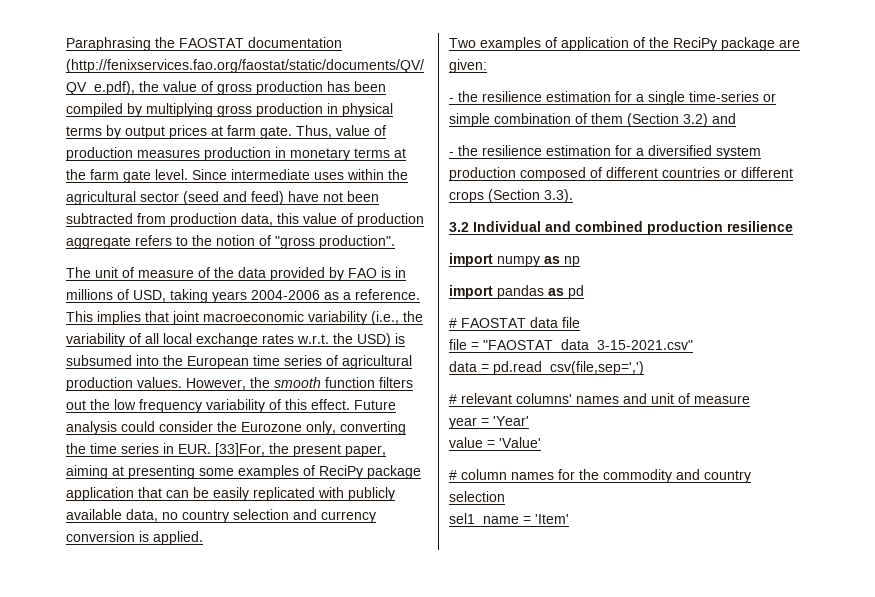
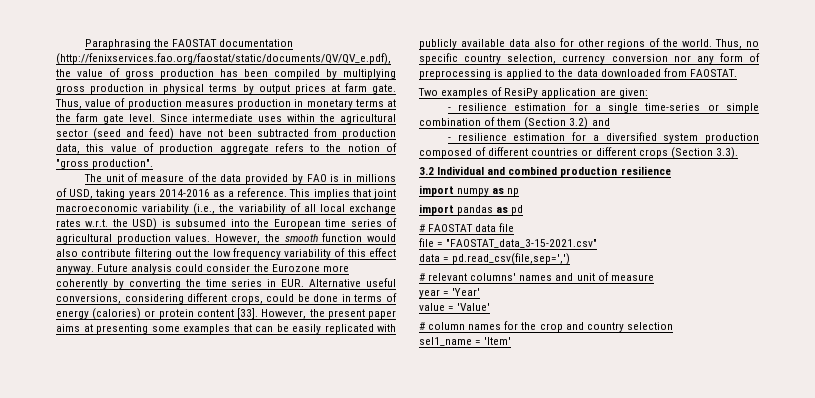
- The unit of measure of the data provided by FAO is in millions of USD, taking years 2004-2006 as a reference.
+ The unit of measure of the data provided by FAO is in millions of USD, taking years 2014-2016 as a reference.
- However, the smooth function filters out the low frequency variability of this effect.
+ However, the smooth function would also contribute filtering out the low frequency variability of this effect anyway.
- Future analysis could consider the Eurozone only, converting the time series in EUR. [33]For, the present paper, aiming at presenting some examples of ReciPy package application that can be easily replicated with publicly available data, no country selection and currency conversion is applied.
- Two examples of application of the ReciPy package are given:
+ Future analysis could consider the Eurozone more coherently by converting the time series in EUR. Alternative useful conversions, considering different crops, could be done in terms of energy (calories) or protein content [33]. However, the present paper aims at presenting some examples that can be easily replicated with publicly available data also for other regions of the world. Thus, no specific country selection, currency conversion nor any form of preprocessing is applied to the data downloaded from FAOSTAT.
+ Two examples of ResiPy application are given:
- - the resilience estimation for a single time-series or simple combination of them (Section 3.2) and
+ - resilience estimation for a single time-series or simple combination of them (Section 3.2) and
- - the resilience estimation for a diversified system production composed of different countries or different crops (Section 3.3).
+ - resilience estimation for a diversified system production composed of different countries or different crops (Section 3.3).
- # column names for the commodity and country selection
+ # column names for the crop and country selection

